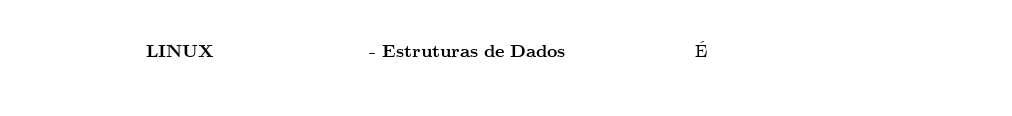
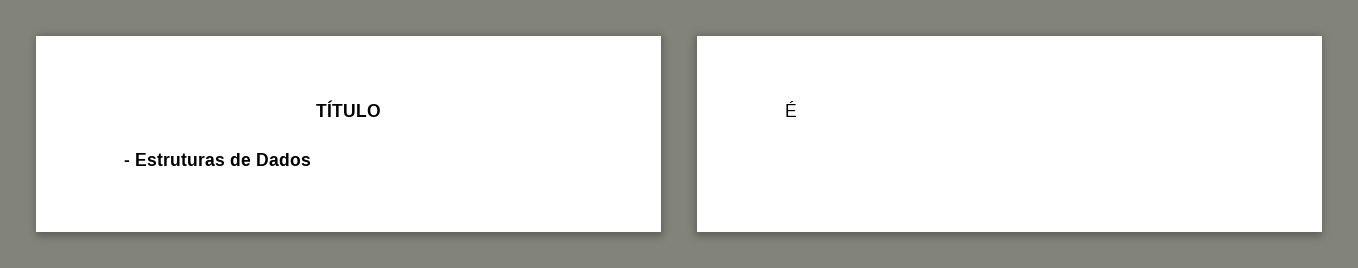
- LINUX
+ TÍTULO

